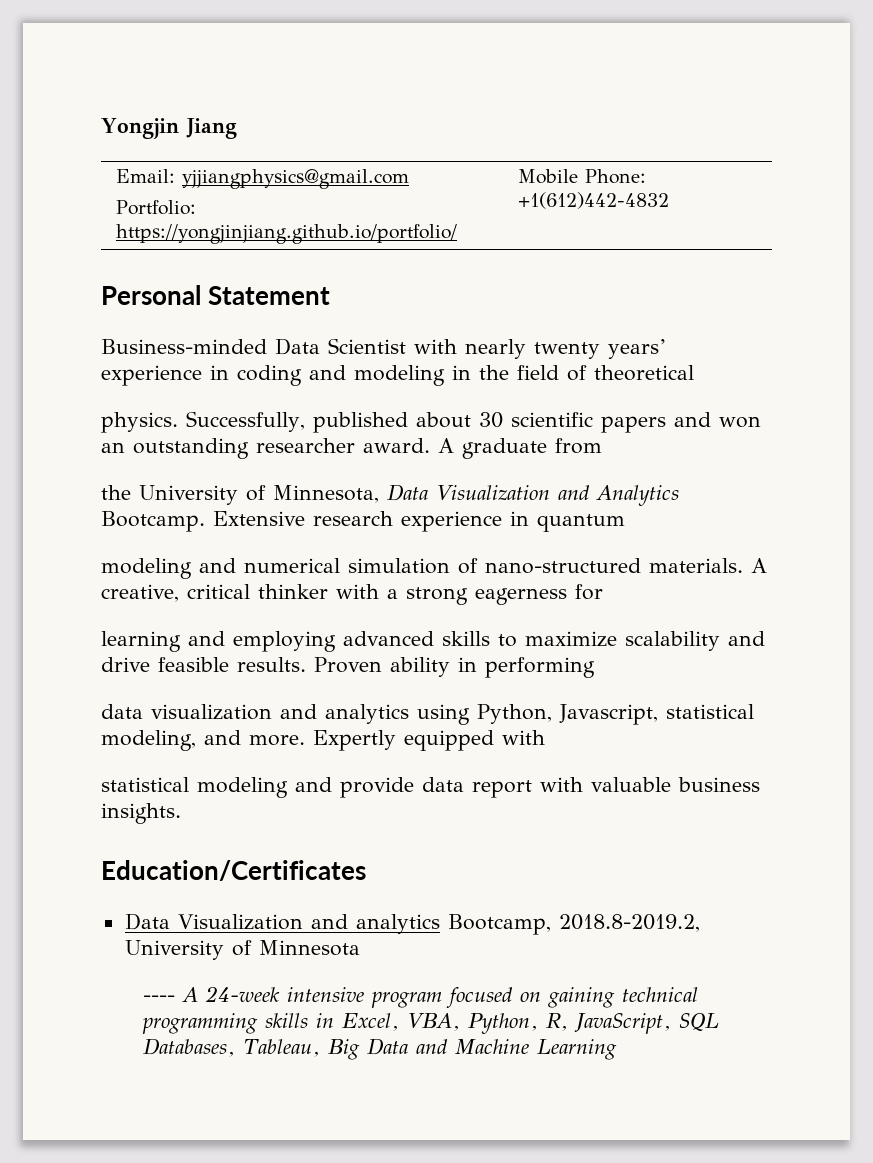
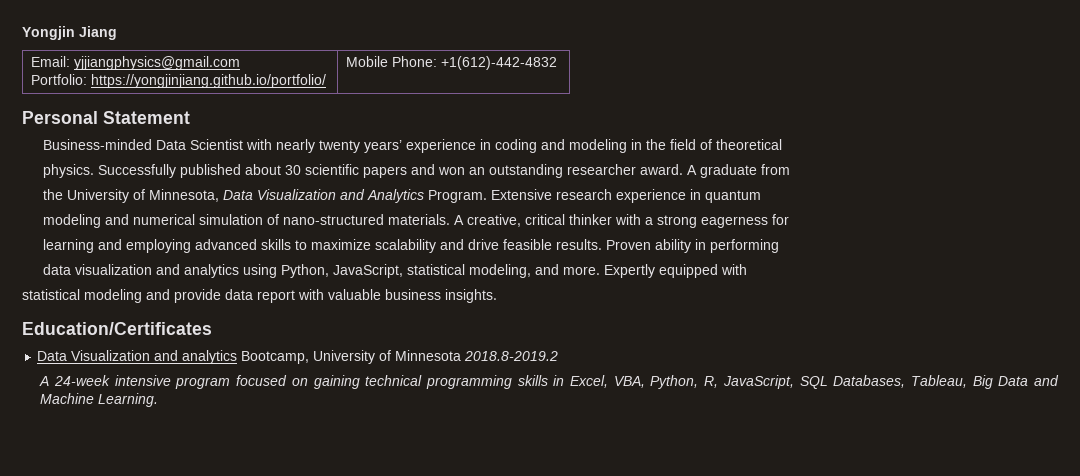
  Email: yjjiangphysics@gmail.com
- Portfolio: https://yongjinjiang.github.io/portfolio/ | Mobile Phone: +1(612)442-4832
+ Portfolio: https://yongjinjiang.github.io/portfolio/ | Mobile Phone: +1(612)-442-4832
- Successfully, published about 30 scientific papers and won an outstanding researcher award.
+ Successfully published about 30 scientific papers and won an outstanding researcher award.
- the University of Minnesota, Data Visualization and Analytics Bootcamp.
+ the University of Minnesota, Data Visualization and Analytics Program.
- data visualization and analytics using Python, Javascript, statistical modeling, and more.
+ data visualization and analytics using Python, JavaScript, statistical modeling, and more.
- Data Visualization and analytics Bootcamp, 2018.8-2019.2, University of Minnesota
- ---- A 24-week intensive program focused on gaining technical programming skills in Excel, VBA, Python, R, JavaScript, SQL Databases, Tableau, Big Data and Machine Learning
+ Data Visualization and analytics Bootcamp, University of Minnesota 2018.8-2019.2
+ A 24-week intensive program focused on gaining technical programming skills in Excel, VBA, Python, R, JavaScript, SQL Databases, Tableau, Big Data and Machine Learning.

